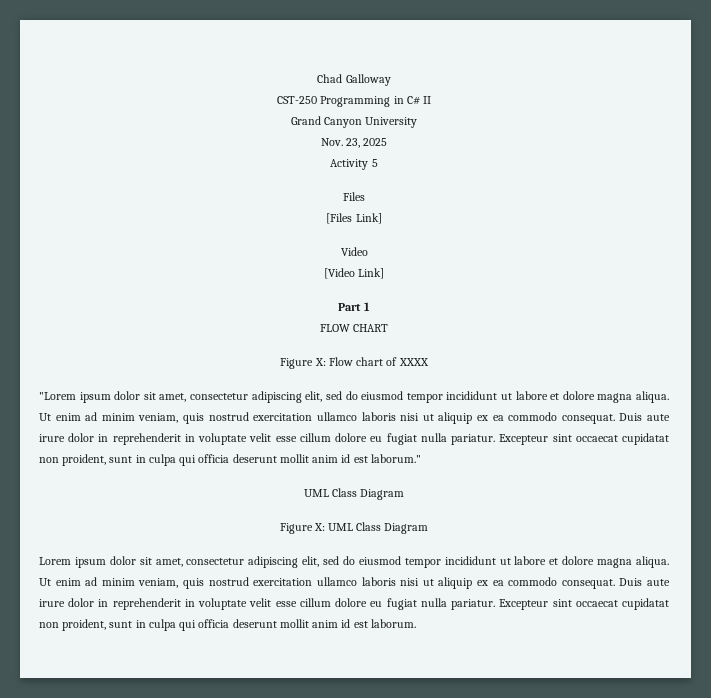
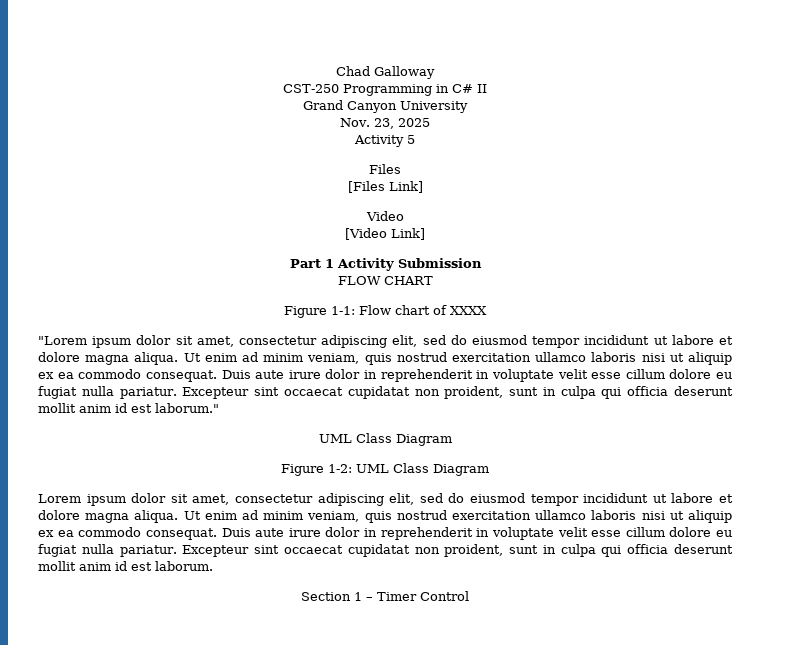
- Part 1
+ Part 1 Activity Submission
- Figure X: Flow chart of XXXX
+ Figure 1-1: Flow chart of XXXX
- Figure X: UML Class Diagram
+ Figure 1-2: UML Class Diagram
+ Section 1 – Timer Control

